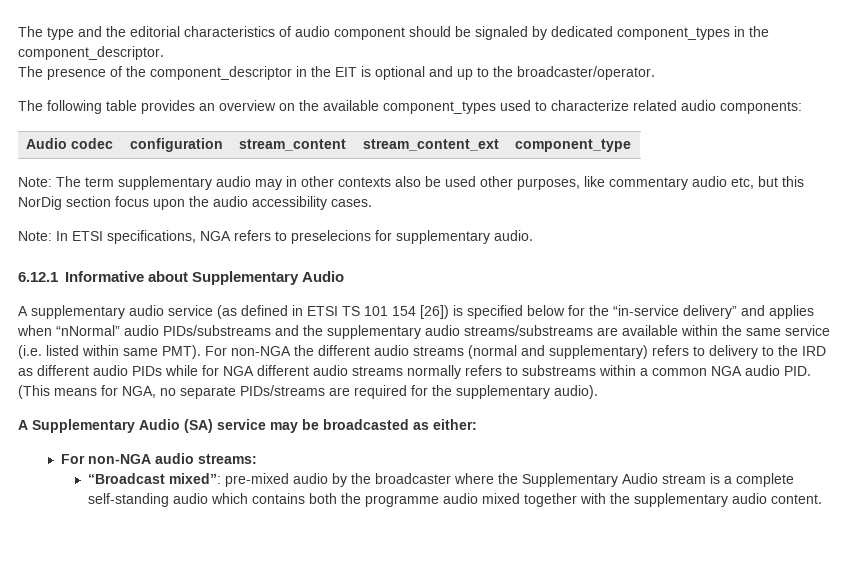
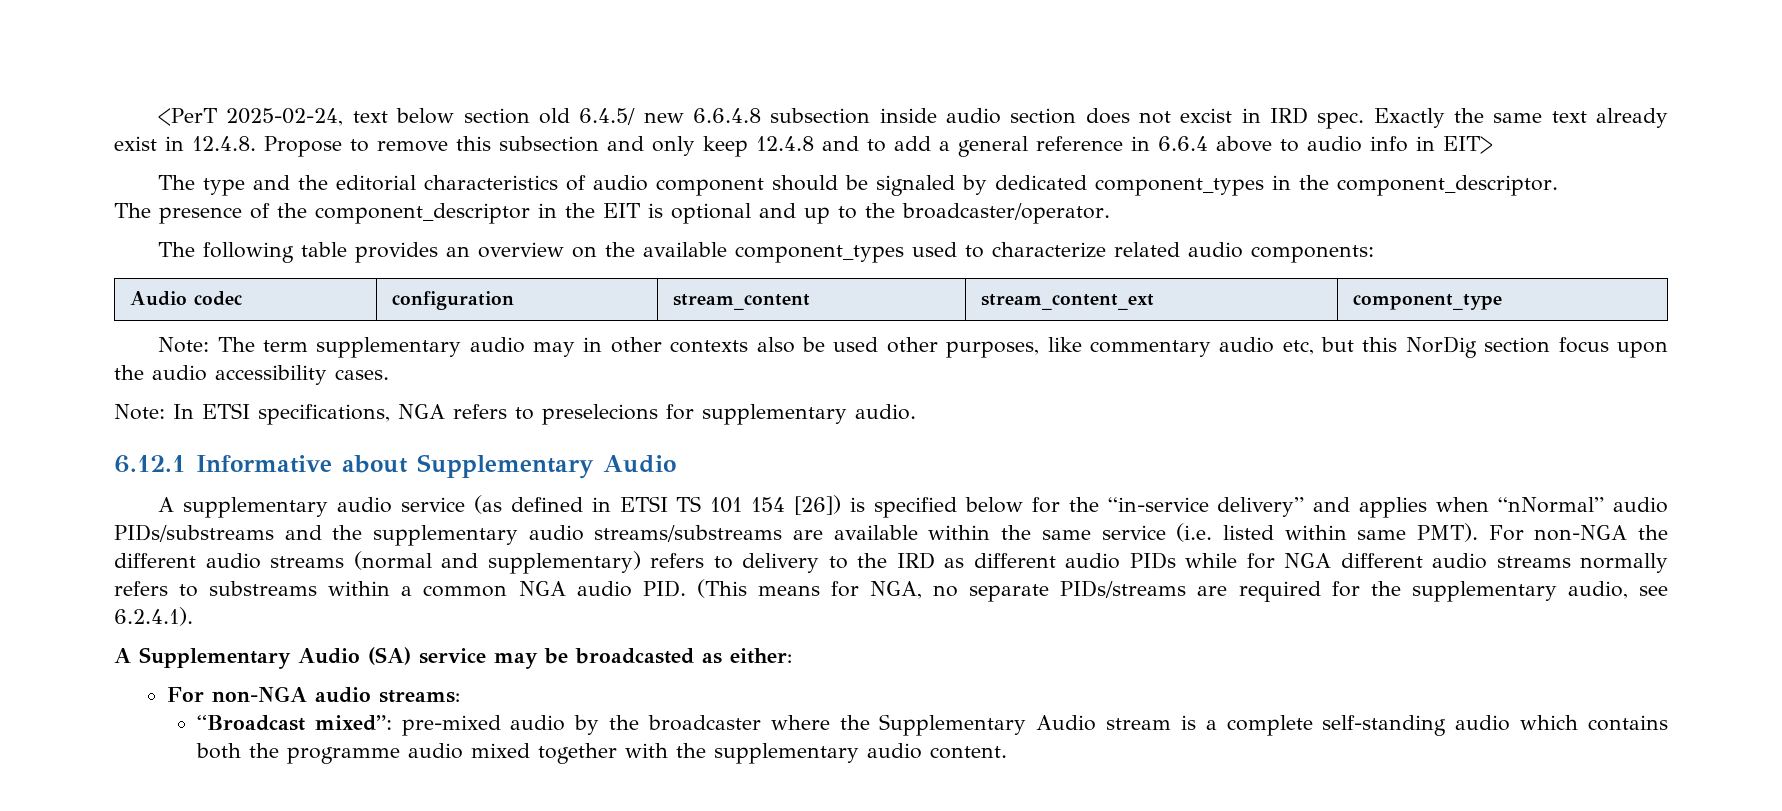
+ <PerT 2025-02-24, text below section old 6.4.5/ new 6.6.4.8 subsection inside audio section does not excist in IRD spec. Exactly the same text already exist in 12.4.8. Propose to remove this subsection and only keep 12.4.8 and to add a general reference in 6.6.4 above to audio info in EIT>
- For non-NGA the different audio streams (normal and supplementary) refers to delivery to the IRD as different audio PIDs while for NGA different audio streams normally refers to substreams within a common NGA audio PID. (This means for NGA, no separate PIDs/streams are required for the supplementary audio).
+ For non-NGA the different audio streams (normal and supplementary) refers to delivery to the IRD as different audio PIDs while for NGA different audio streams normally refers to substreams within a common NGA audio PID. (This means for NGA, no separate PIDs/streams are required for the supplementary audio, see 6.2.4.1).

